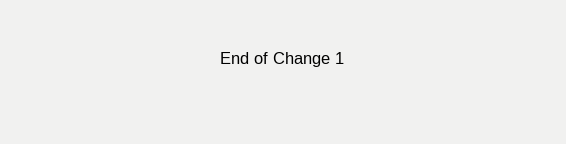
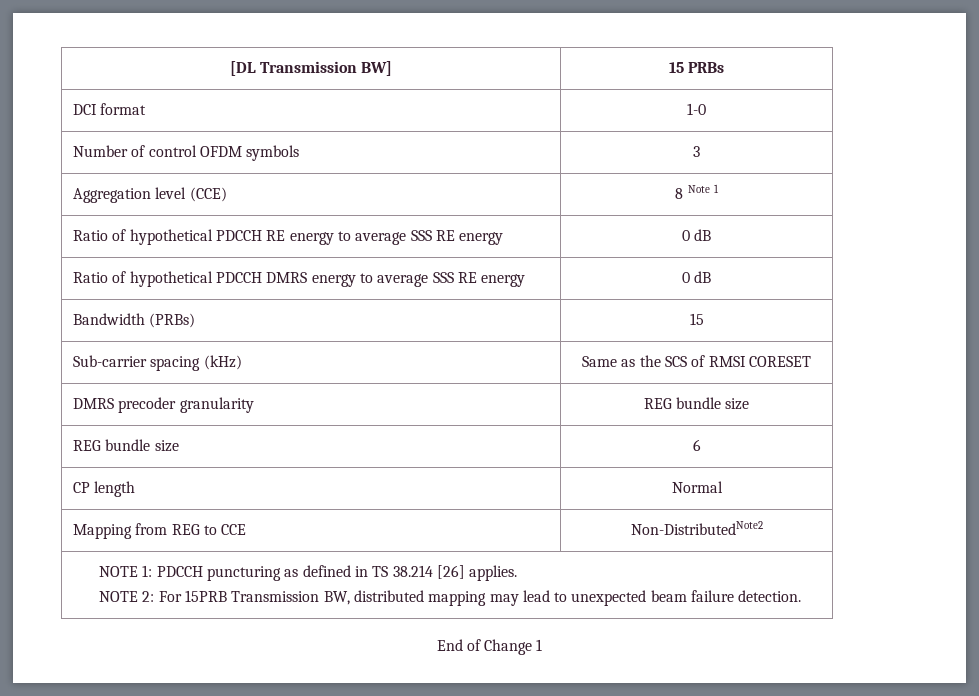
+ [DL Transmission BW] | 15 PRBs
+ DCI format | 1-0
+ Number of control OFDM symbols | 3
+ Aggregation level (CCE) | 8 Note 1
+ Ratio of hypothetical PDCCH RE energy to average SSS RE energy | 0 dB
+ Ratio of hypothetical PDCCH DMRS energy to average SSS RE energy | 0 dB
+ Bandwidth (PRBs) | 15
+ Sub-carrier spacing (kHz) | Same as the SCS of RMSI CORESET
+ DMRS precoder granularity | REG bundle size
+ REG bundle size | 6
+ CP length | Normal
+ Mapping from REG to CCE | Non-DistributedNote2
+ NOTE 1: PDCCH puncturing as defined in TS 38.214 [26] applies.
+ NOTE 2: For 15PRB Transmission BW, distributed mapping may lead to unexpected beam failure detection.

